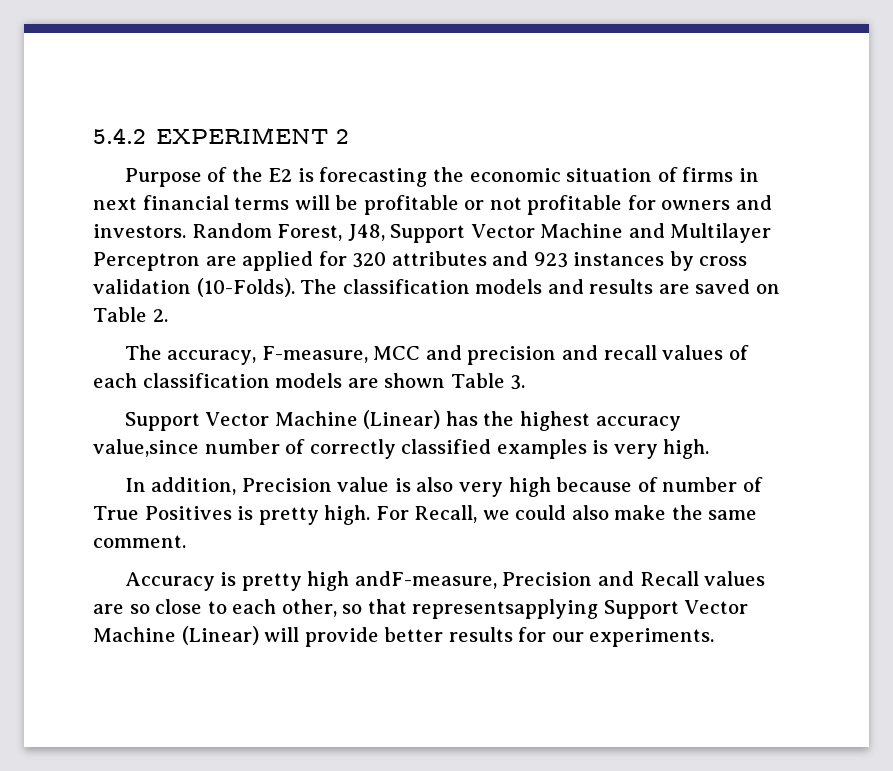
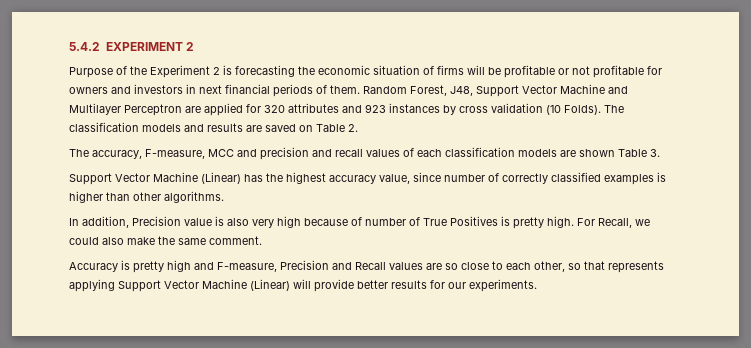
- Purpose of the E2 is forecasting the economic situation of firms in next financial terms will be profitable or not profitable for owners and investors.
+ Purpose of the Experiment 2 is forecasting the economic situation of firms will be profitable or not profitable for owners and investors in next financial periods of them.
- Random Forest, J48, Support Vector Machine and Multilayer Perceptron are applied for 320 attributes and 923 instances by cross validation (10-Folds).
+ Random Forest, J48, Support Vector Machine and Multilayer Perceptron are applied for 320 attributes and 923 instances by cross validation (10 Folds).
- Support Vector Machine (Linear) has the highest accuracy value,since number of correctly classified examples is very high.
+ Support Vector Machine (Linear) has the highest accuracy value, since number of correctly classified examples is higher than other algorithms.
- Accuracy is pretty high andF-measure, Precision and Recall values are so close to each other, so that representsapplying Support Vector Machine (Linear) will provide better results for our experiments.
+ Accuracy is pretty high and F-measure, Precision and Recall values are so close to each other, so that represents applying Support Vector Machine (Linear) will provide better results for our experiments.

